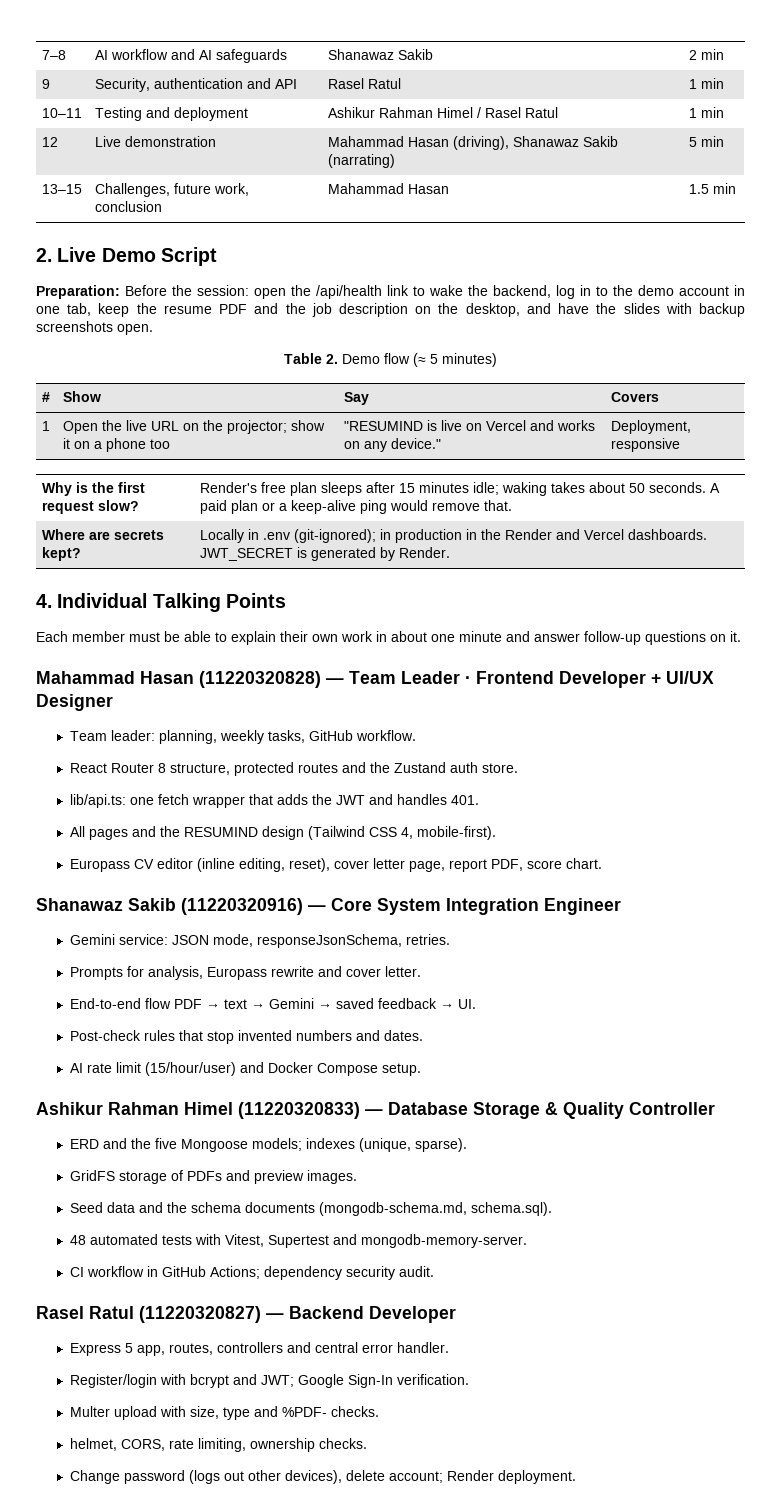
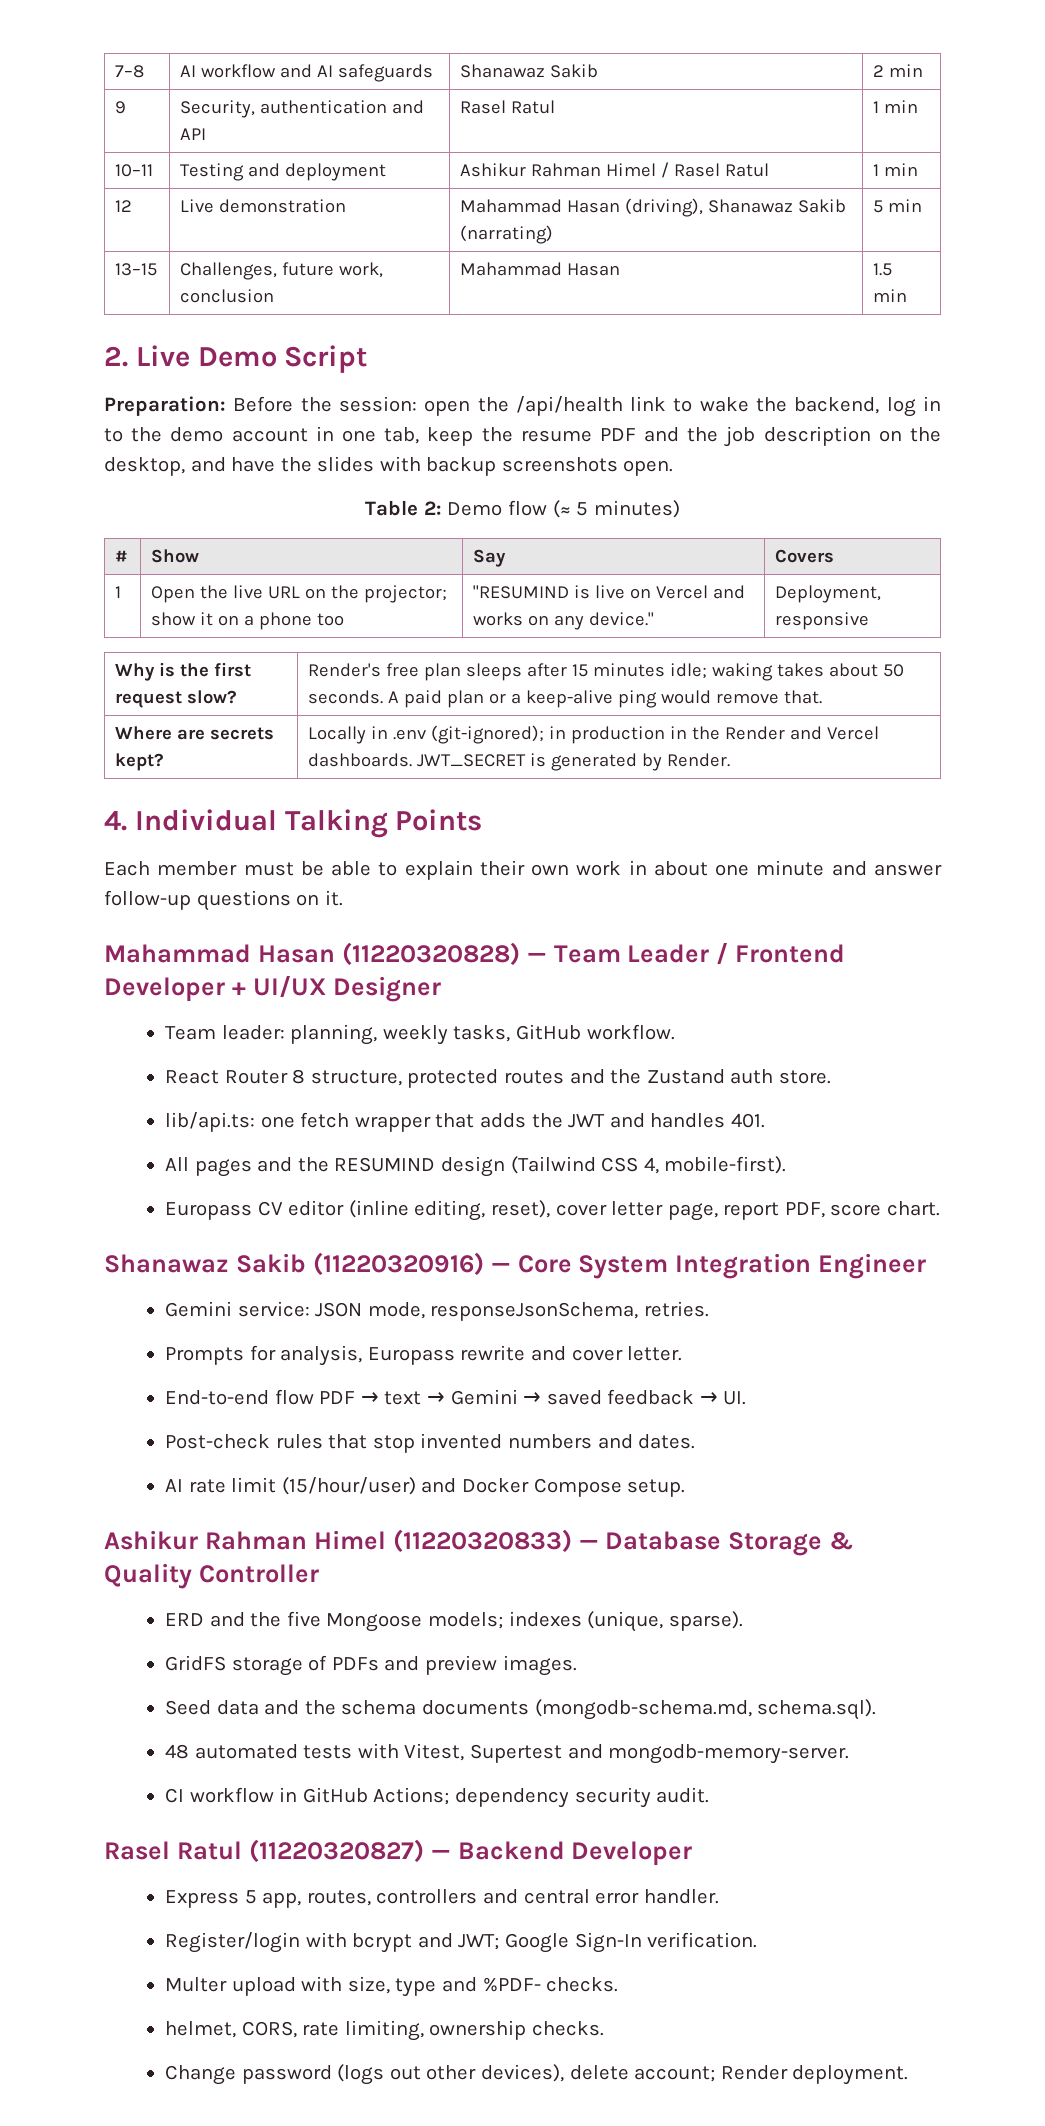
- Table 2. Demo flow (≈ 5 minutes)
+ Table 2: Demo flow (≈ 5 minutes)
- Mahammad Hasan (11220320828) — Team Leader · Frontend Developer + UI/UX Designer
+ Mahammad Hasan (11220320828) — Team Leader / Frontend Developer + UI/UX Designer

